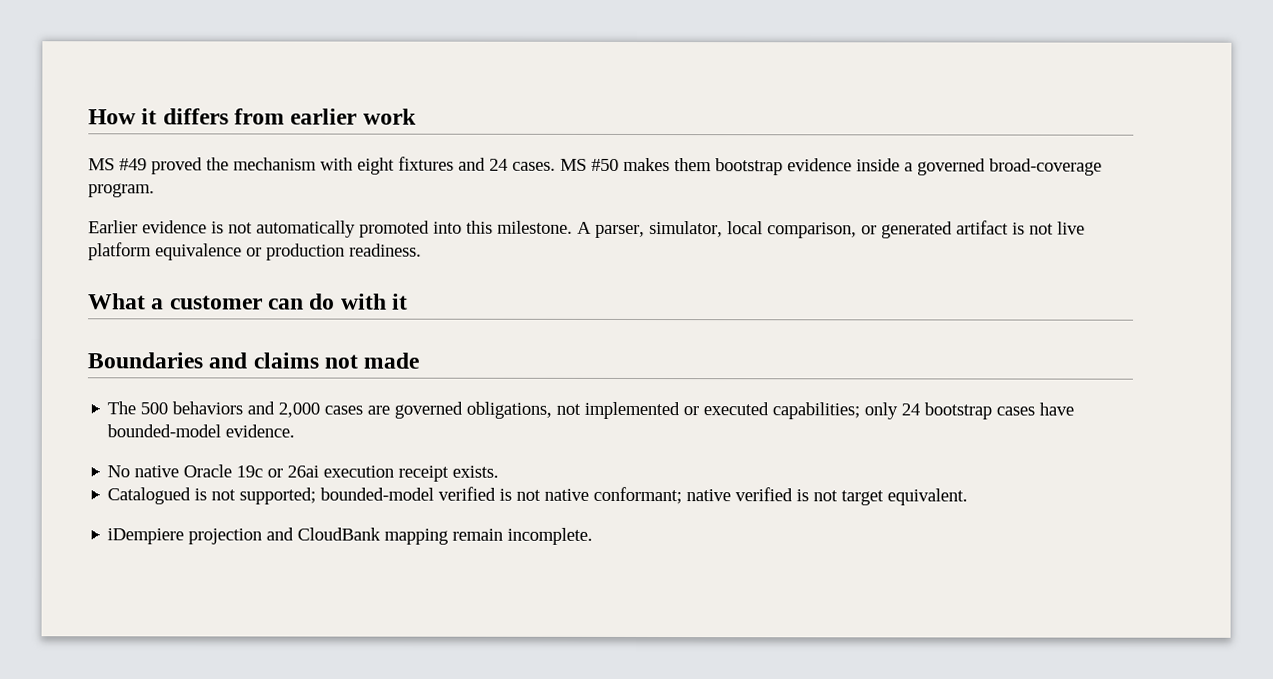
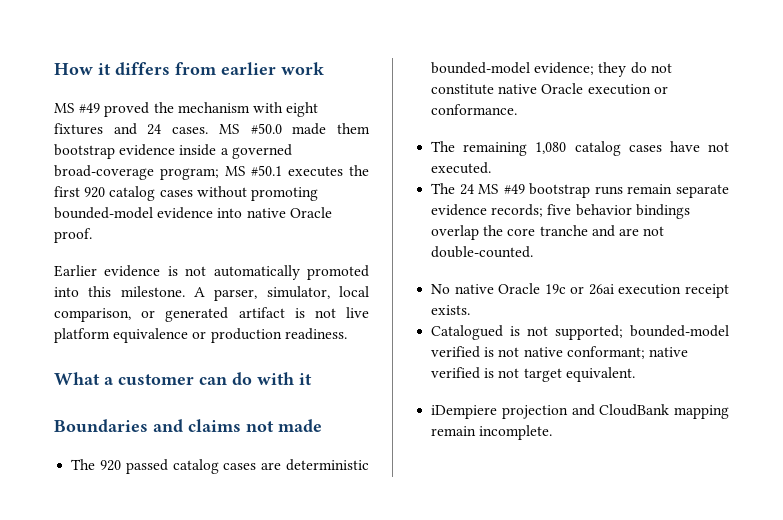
- MS #50 makes them bootstrap evidence inside a governed broad-coverage program.
+ MS #50.0 made them bootstrap evidence inside a governed broad-coverage program; MS #50.1 executes the first 920 catalog cases without promoting bounded-model evidence into native Oracle proof.
- The 500 behaviors and 2,000 cases are governed obligations, not implemented or executed capabilities; only 24 bootstrap cases have bounded-model evidence.
+ The 920 passed catalog cases are deterministic bounded-model evidence; they do not constitute native Oracle execution or conformance.
+ The remaining 1,080 catalog cases have not executed.
+ The 24 MS #49 bootstrap runs remain separate evidence records; five behavior bindings overlap the core tranche and are not double-counted.

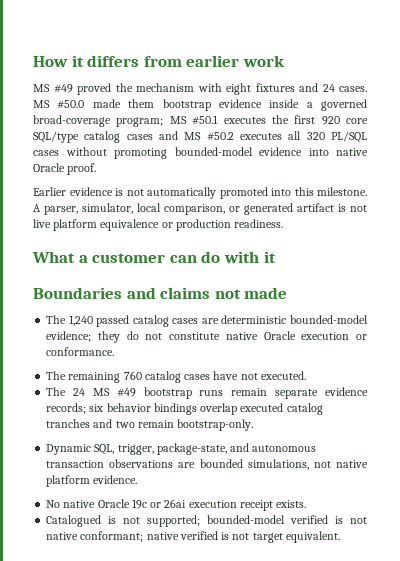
- MS #50.0 made them bootstrap evidence inside a governed broad-coverage program; MS #50.1 executes the first 920 catalog cases without promoting bounded-model evidence into native Oracle proof.
+ MS #50.0 made them bootstrap evidence inside a governed broad-coverage program; MS #50.1 executes the first 920 core SQL/type catalog cases and MS #50.2 executes all 320 PL/SQL cases without promoting bounded-model evidence into native Oracle proof.
- The 920 passed catalog cases are deterministic bounded-model evidence; they do not constitute native Oracle execution or conformance.
+ The 1,240 passed catalog cases are deterministic bounded-model evidence; they do not constitute native Oracle execution or conformance.
- The remaining 1,080 catalog cases have not executed.
+ The remaining 760 catalog cases have not executed.
- The 24 MS #49 bootstrap runs remain separate evidence records; five behavior bindings overlap the core tranche and are not double-counted.
+ The 24 MS #49 bootstrap runs remain separate evidence records; six behavior bindings overlap executed catalog tranches and two remain bootstrap-only.
+ Dynamic SQL, trigger, package-state, and autonomous transaction observations are bounded simulations, not native platform evidence.
- iDempiere projection and CloudBank mapping remain incomplete.

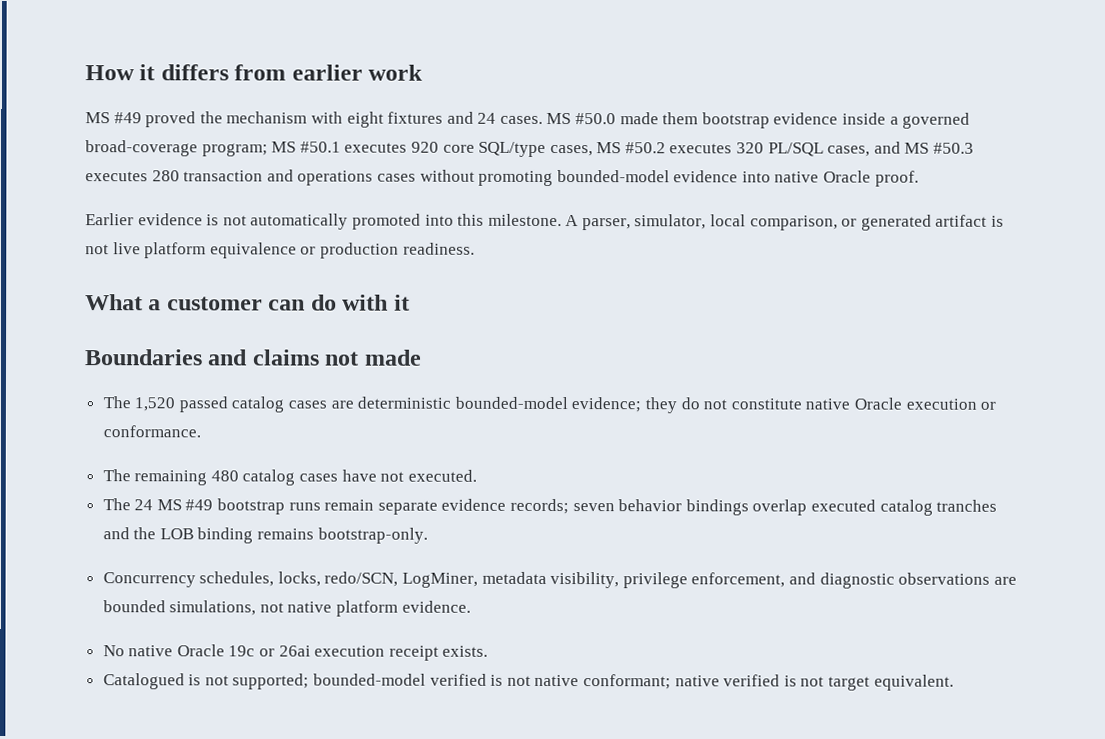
- MS #50.0 made them bootstrap evidence inside a governed broad-coverage program; MS #50.1 executes the first 920 core SQL/type catalog cases and MS #50.2 executes all 320 PL/SQL cases without promoting bounded-model evidence into native Oracle proof.
+ MS #50.0 made them bootstrap evidence inside a governed broad-coverage program; MS #50.1 executes 920 core SQL/type cases, MS #50.2 executes 320 PL/SQL cases, and MS #50.3 executes 280 transaction and operations cases without promoting bounded-model evidence into native Oracle proof.
- The 1,240 passed catalog cases are deterministic bounded-model evidence; they do not constitute native Oracle execution or conformance.
+ The 1,520 passed catalog cases are deterministic bounded-model evidence; they do not constitute native Oracle execution or conformance.
- The remaining 760 catalog cases have not executed.
+ The remaining 480 catalog cases have not executed.
- The 24 MS #49 bootstrap runs remain separate evidence records; six behavior bindings overlap executed catalog tranches and two remain bootstrap-only.
- Dynamic SQL, trigger, package-state, and autonomous transaction observations are bounded simulations, not native platform evidence.
+ The 24 MS #49 bootstrap runs remain separate evidence records; seven behavior bindings overlap executed catalog tranches and the LOB binding remains bootstrap-only.
+ Concurrency schedules, locks, redo/SCN, LogMiner, metadata visibility, privilege enforcement, and diagnostic observations are bounded simulations, not native platform evidence.

